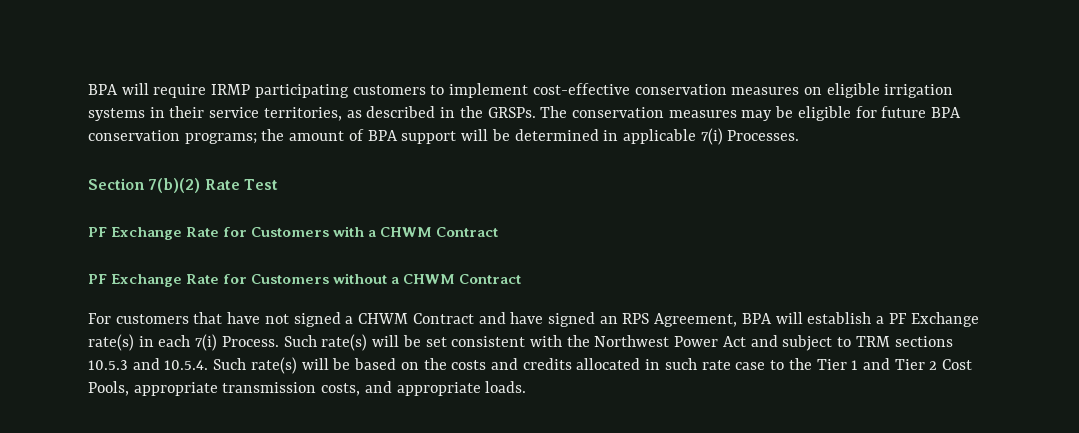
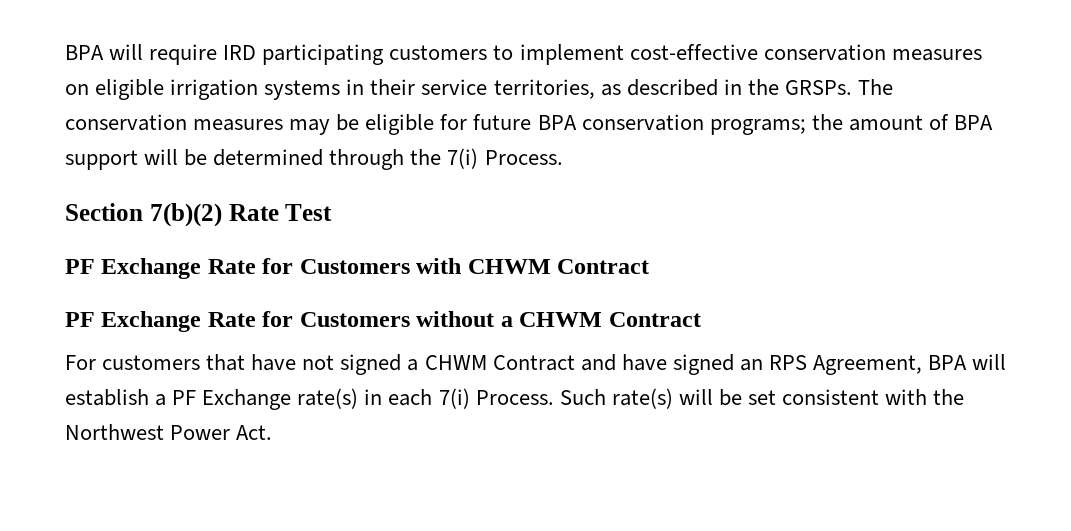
- BPA will require IRMP participating customers to implement cost-effective conservation measures on eligible irrigation systems in their service territories, as described in the GRSPs.
+ BPA will require IRD participating customers to implement cost-effective conservation measures on eligible irrigation systems in their service territories, as described in the GRSPs.
- The conservation measures may be eligible for future BPA conservation programs; the amount of BPA support will be determined in applicable 7(i) Processes.
+ The conservation measures may be eligible for future BPA conservation programs; the amount of BPA support will be determined through the 7(i) Process.
- PF Exchange Rate for Customers with a CHWM Contract
+ PF Exchange Rate for Customers with CHWM Contract
- Such rate(s) will be set consistent with the Northwest Power Act and subject to TRM sections 10.5.3 and 10.5.4. Such rate(s) will be based on the costs and credits allocated in such rate case to the Tier 1 and Tier 2 Cost Pools, appropriate transmission costs, and appropriate loads.
+ Such rate(s) will be set consistent with the Northwest Power Act.

